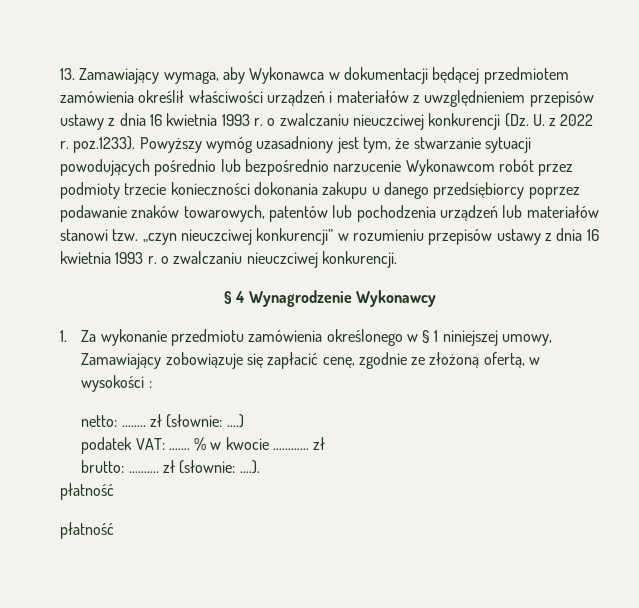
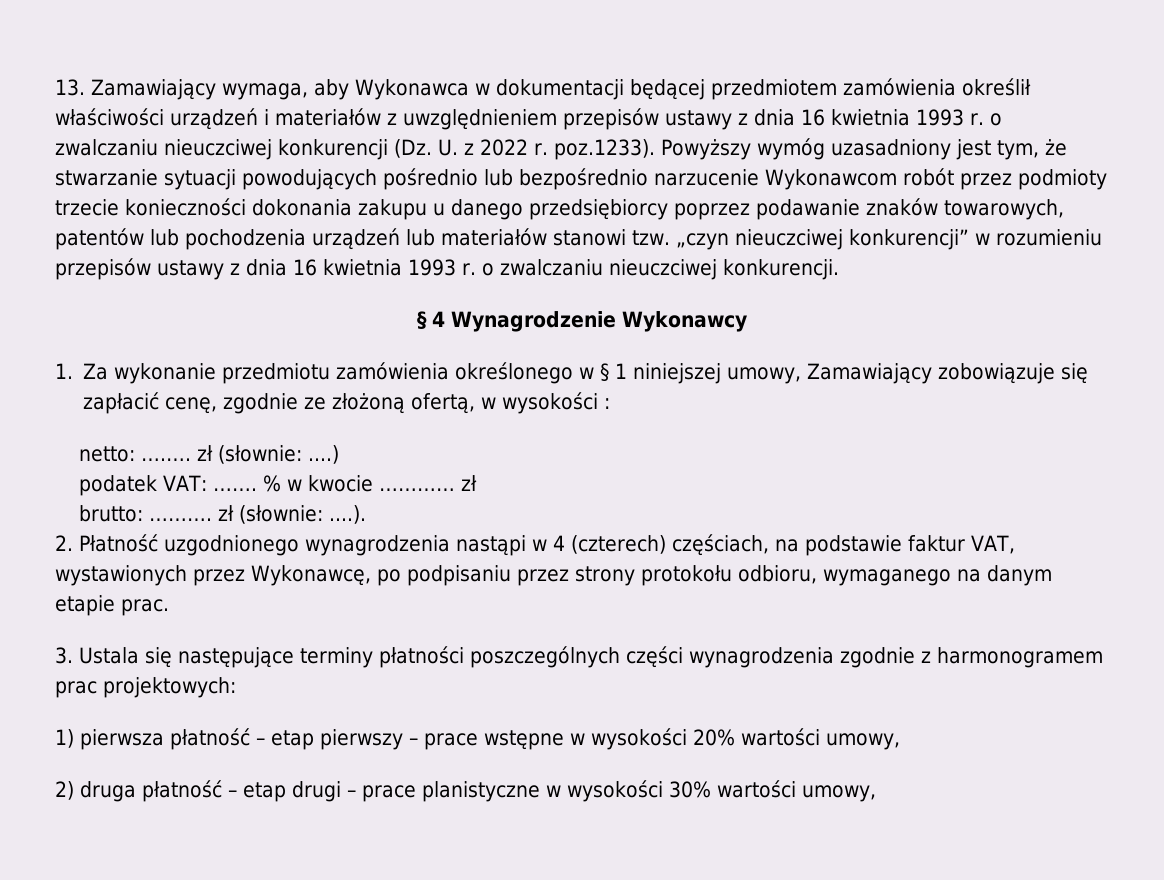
  brutto: ………. zł (słownie: ....).
- płatność
- płatność
+ 2. Płatność uzgodnionego wynagrodzenia nastąpi w 4 (czterech) częściach, na podstawie faktur VAT, wystawionych przez Wykonawcę, po podpisaniu przez strony protokołu odbioru, wymaganego na danym etapie prac.
+ 3. Ustala się następujące terminy płatności poszczególnych części wynagrodzenia zgodnie z harmonogramem prac projektowych:
+ 1) pierwsza płatność – etap pierwszy – prace wstępne w wysokości 20% wartości umowy,
+ 2) druga płatność – etap drugi – prace planistyczne w wysokości 30% wartości umowy,

